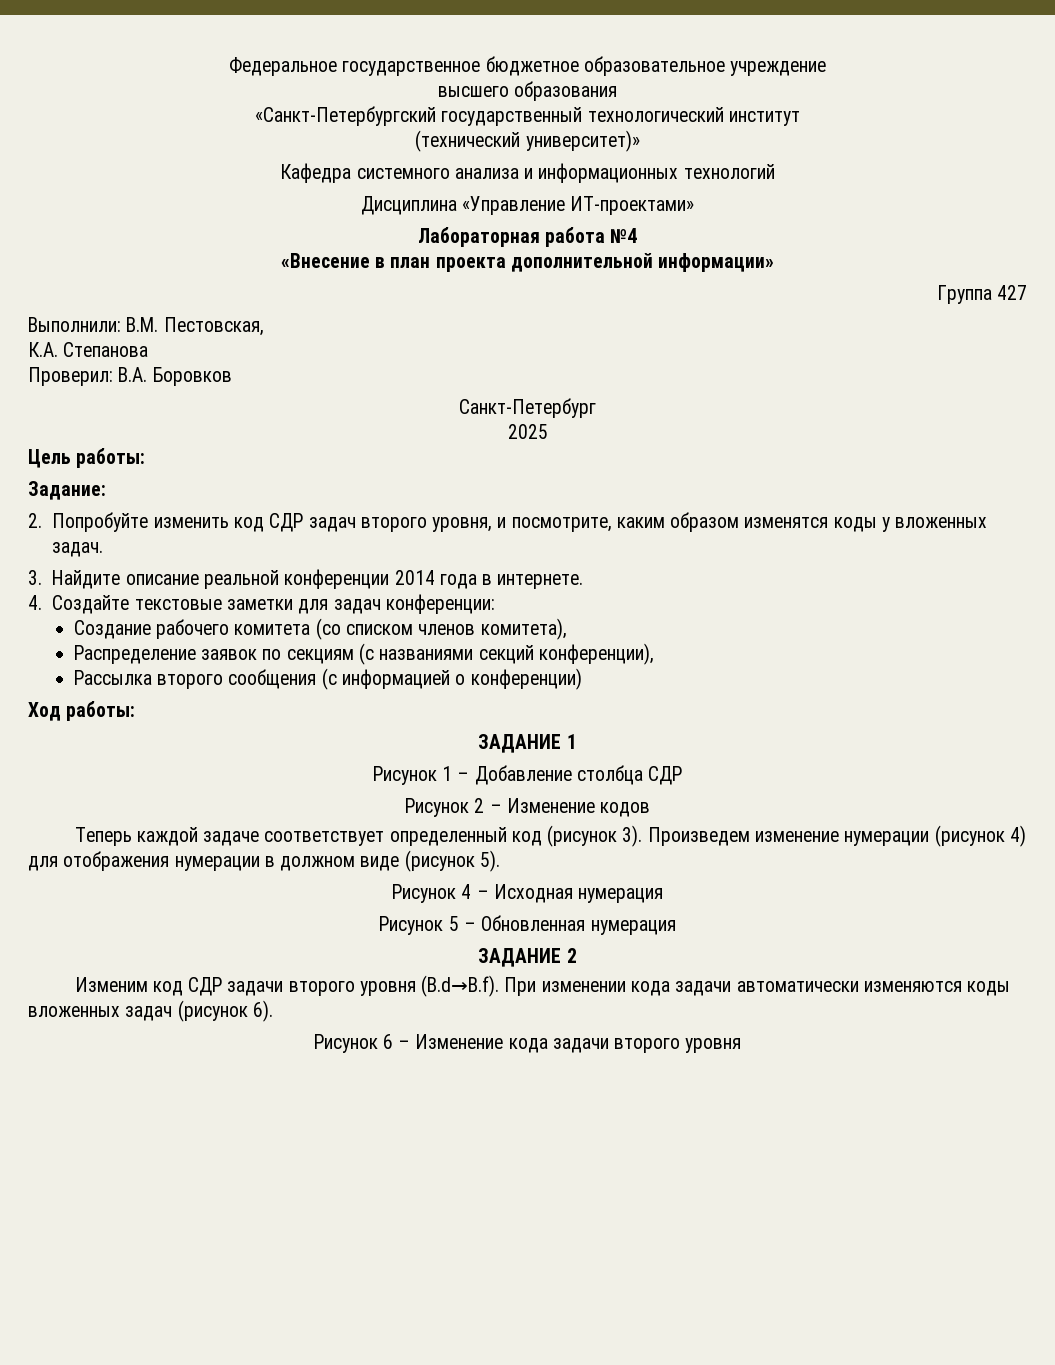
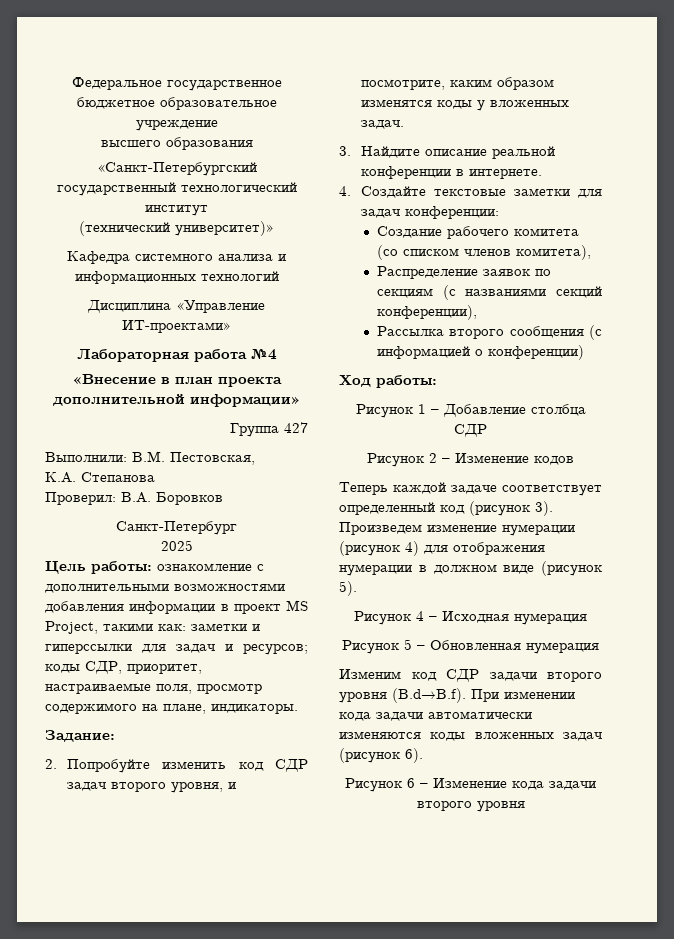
- Цель работы:
+ Цель работы: ознакомление с дополнительными возможностями добавления информации в проект MS Project, такими как: заметки и гиперссылки для задач и ресурсов; коды СДР, приоритет, настраиваемые поля, просмотр содержимого на плане, индикаторы.
- 3. Найдите описание реальной конференции 2014 года в интернете.
+ 3. Найдите описание реальной конференции в интернете.
- ЗАДАНИЕ 1
- ЗАДАНИЕ 2

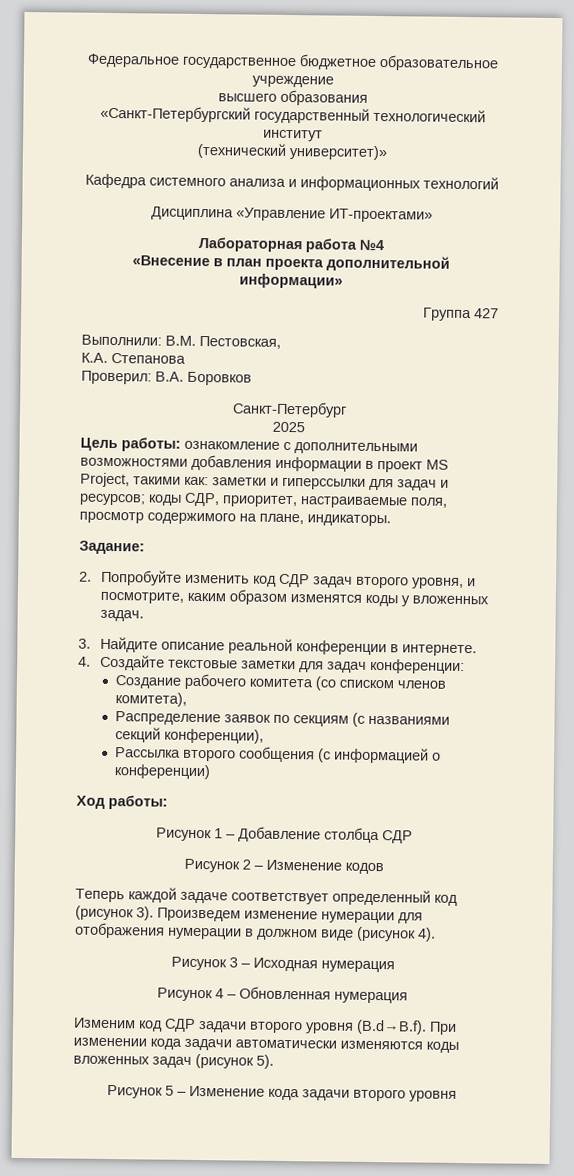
- Произведем изменение нумерации (рисунок 4) для отображения нумерации в должном виде (рисунок 5).
- Рисунок 4 – Исходная нумерация
+ Произведем изменение нумерации для отображения нумерации в должном виде (рисунок 4).
+ Рисунок 3 – Исходная нумерация
- Рисунок 5 – Обновленная нумерация
+ Рисунок 4 – Обновленная нумерация
- Изменим код СДР задачи второго уровня (B.d→B.f). При изменении кода задачи автоматически изменяются коды вложенных задач (рисунок 6).
- Рисунок 6 – Изменение кода задачи второго уровня
+ Изменим код СДР задачи второго уровня (B.d→B.f). При изменении кода задачи автоматически изменяются коды вложенных задач (рисунок 5).
+ Рисунок 5 – Изменение кода задачи второго уровня

